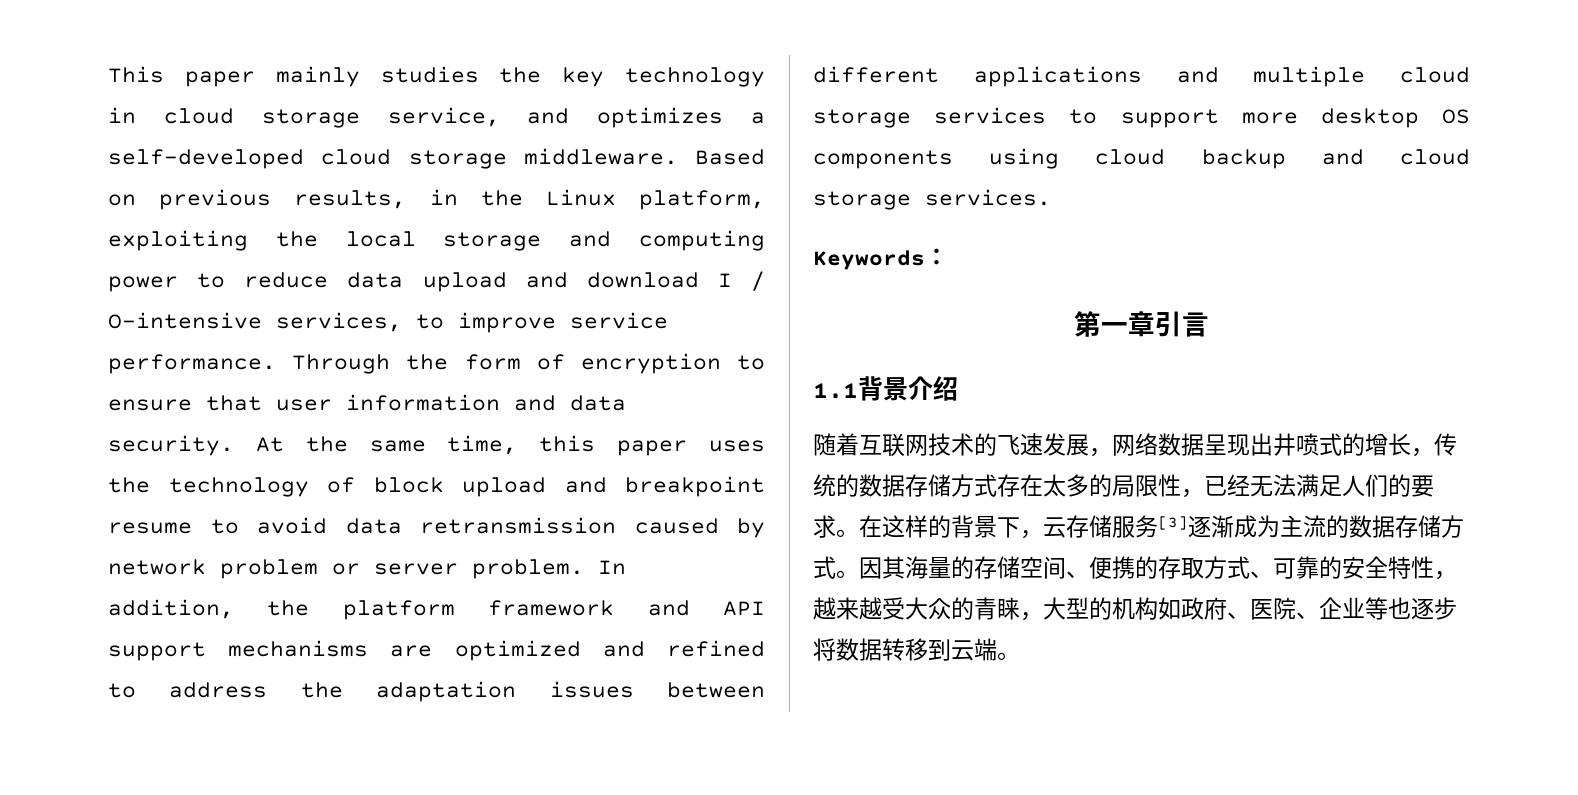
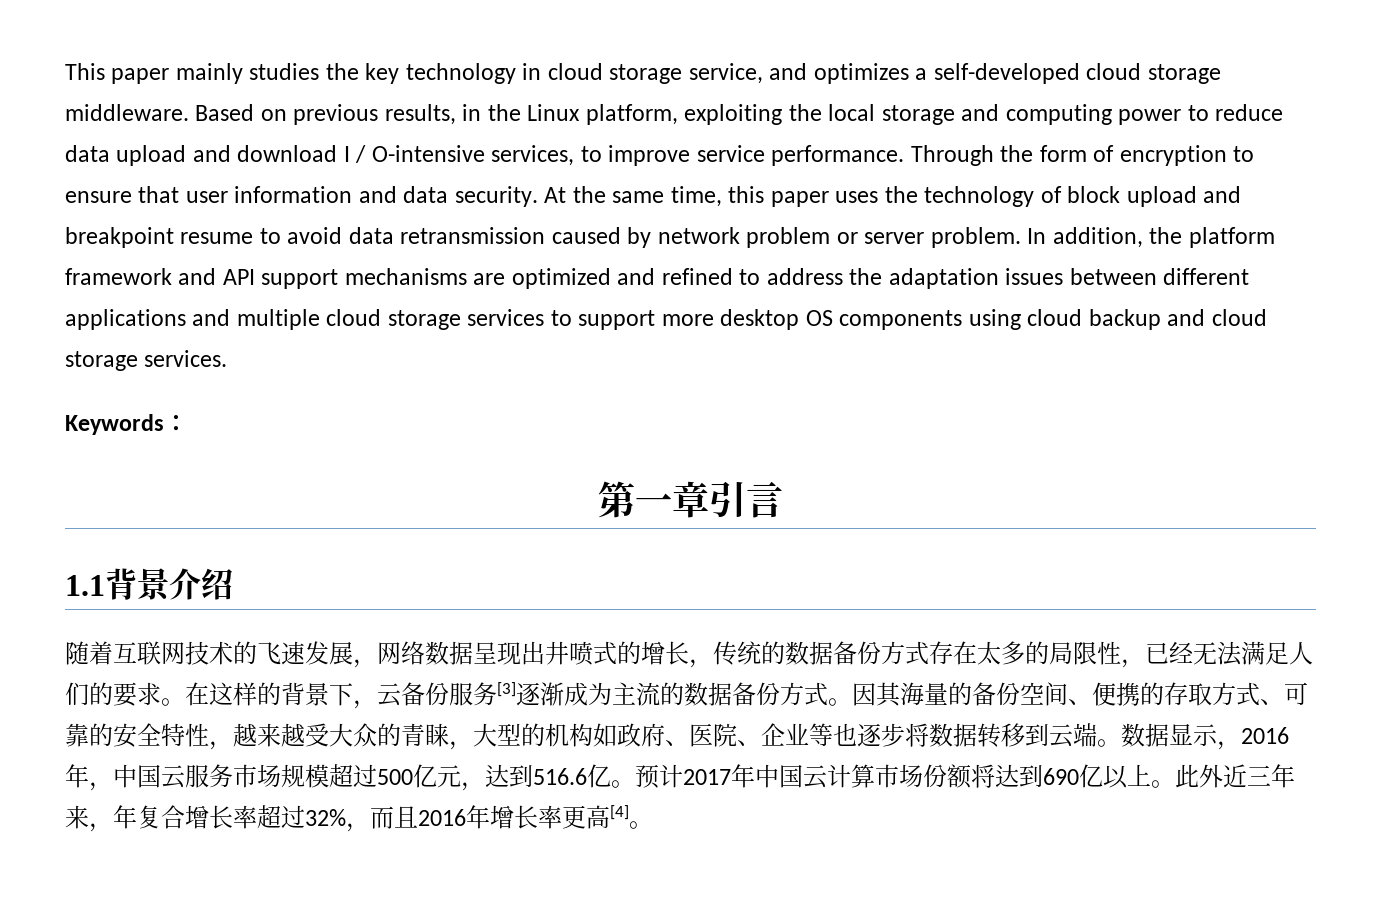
- 随着互联网技术的飞速发展，网络数据呈现出井喷式的增长，传统的数据存储方式存在太多的局限性，已经无法满足人们的要求。
+ 随着互联网技术的飞速发展，网络数据呈现出井喷式的增长，传统的数据备份方式存在太多的局限性，已经无法满足人们的要求。
- 在这样的背景下，云存储服务[3]逐渐成为主流的数据存储方式。
+ 在这样的背景下，云备份服务[3]逐渐成为主流的数据备份方式。
- 因其海量的存储空间、便携的存取方式、可靠的安全特性，越来越受大众的青睐，大型的机构如政府、医院、企业等也逐步将数据转移到云端。
+ 因其海量的备份空间、便携的存取方式、可靠的安全特性，越来越受大众的青睐，大型的机构如政府、医院、企业等也逐步将数据转移到云端。
+ 数据显示，2016年，中国云服务市场规模超过500亿元，达到516.6亿。预计2017年中国云计算市场份额将达到690亿以上。此外近三年来，年复合增长率超过32%，而且2016年增长率更高[4]。

